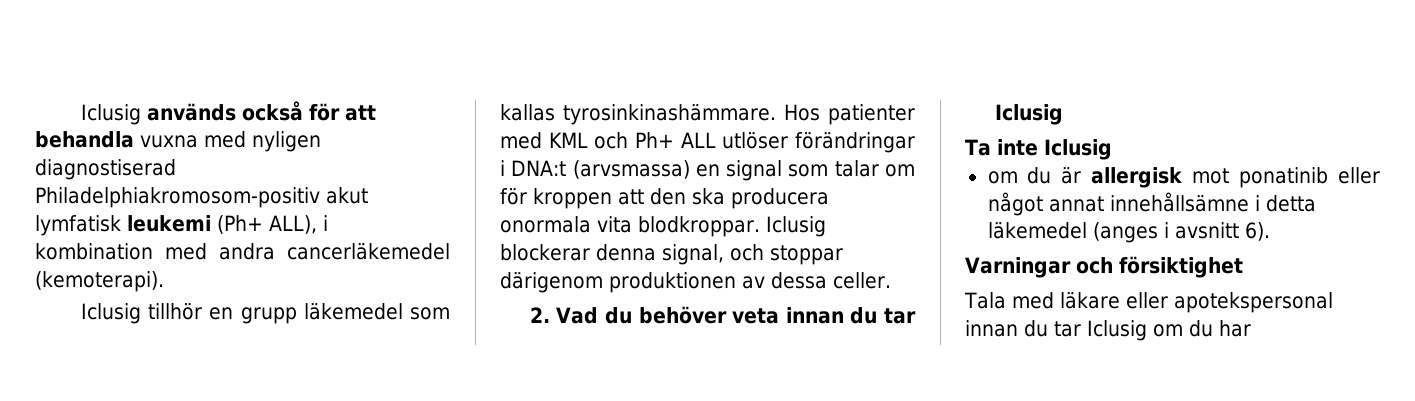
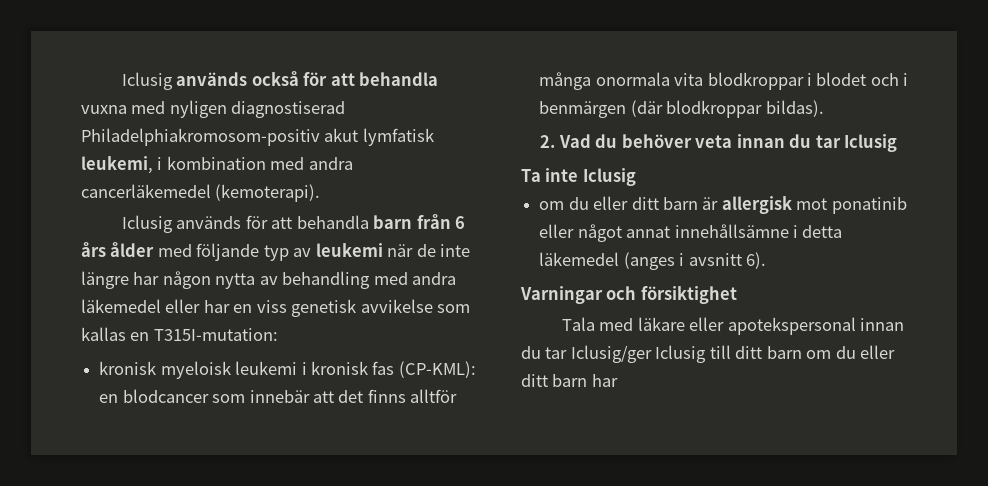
- Iclusig används också för att behandla vuxna med nyligen diagnostiserad Philadelphiakromosom-positiv akut lymfatisk leukemi (Ph+ ALL), i kombination med andra cancerläkemedel (kemoterapi).
+ Iclusig används också för att behandla vuxna med nyligen diagnostiserad Philadelphiakromosom-positiv akut lymfatisk leukemi, i kombination med andra cancerläkemedel (kemoterapi).
- Iclusig tillhör en grupp läkemedel som kallas tyrosinkinashämmare. Hos patienter med KML och Ph+ ALL utlöser förändringar i DNA:t (arvsmassa) en signal som talar om för kroppen att den ska producera onormala vita blodkroppar. Iclusig blockerar denna signal, och stoppar därigenom produktionen av dessa celler.
+ Iclusig används för att behandla barn från 6 års ålder med följande typ av leukemi när de inte längre har någon nytta av behandling med andra läkemedel eller har en viss genetisk avvikelse som kallas en T315I-mutation:
+ kronisk myeloisk leukemi i kronisk fas (CP-KML): en blodcancer som innebär att det finns alltför många onormala vita blodkroppar i blodet och i benmärgen (där blodkroppar bildas).
- om du är allergisk mot ponatinib eller något annat innehållsämne i detta läkemedel (anges i avsnitt 6).
+ om du eller ditt barn är allergisk mot ponatinib eller något annat innehållsämne i detta läkemedel (anges i avsnitt 6).
- Tala med läkare eller apotekspersonal innan du tar Iclusig om du har
+ Tala med läkare eller apotekspersonal innan du tar Iclusig/ger Iclusig till ditt barn om du eller ditt barn har

